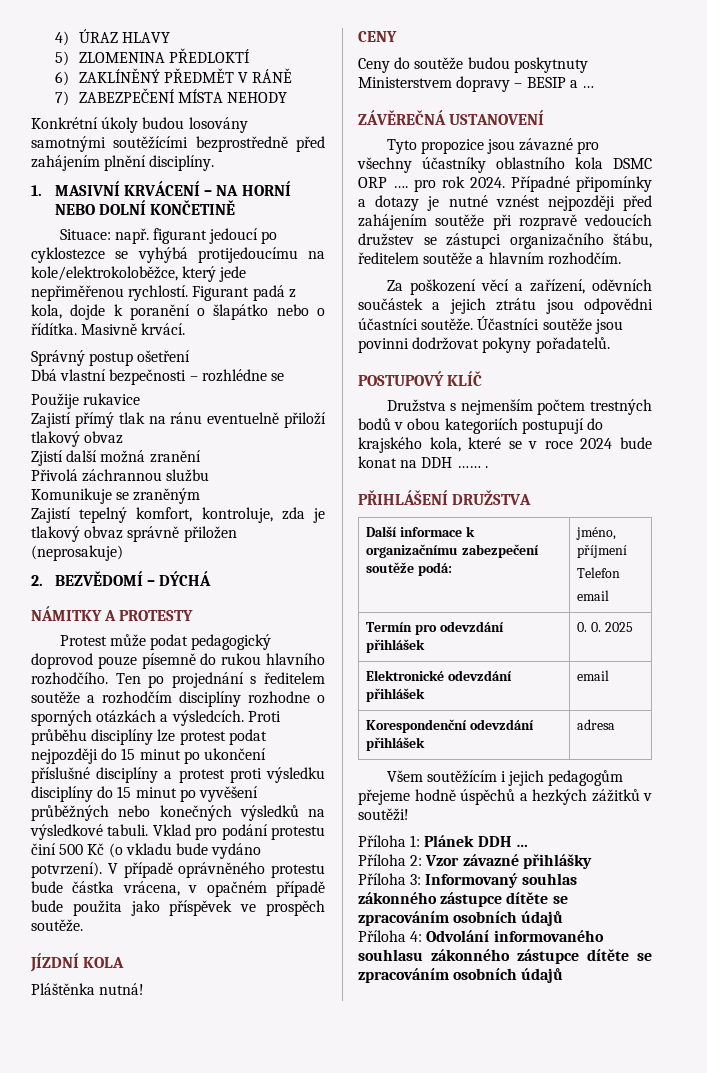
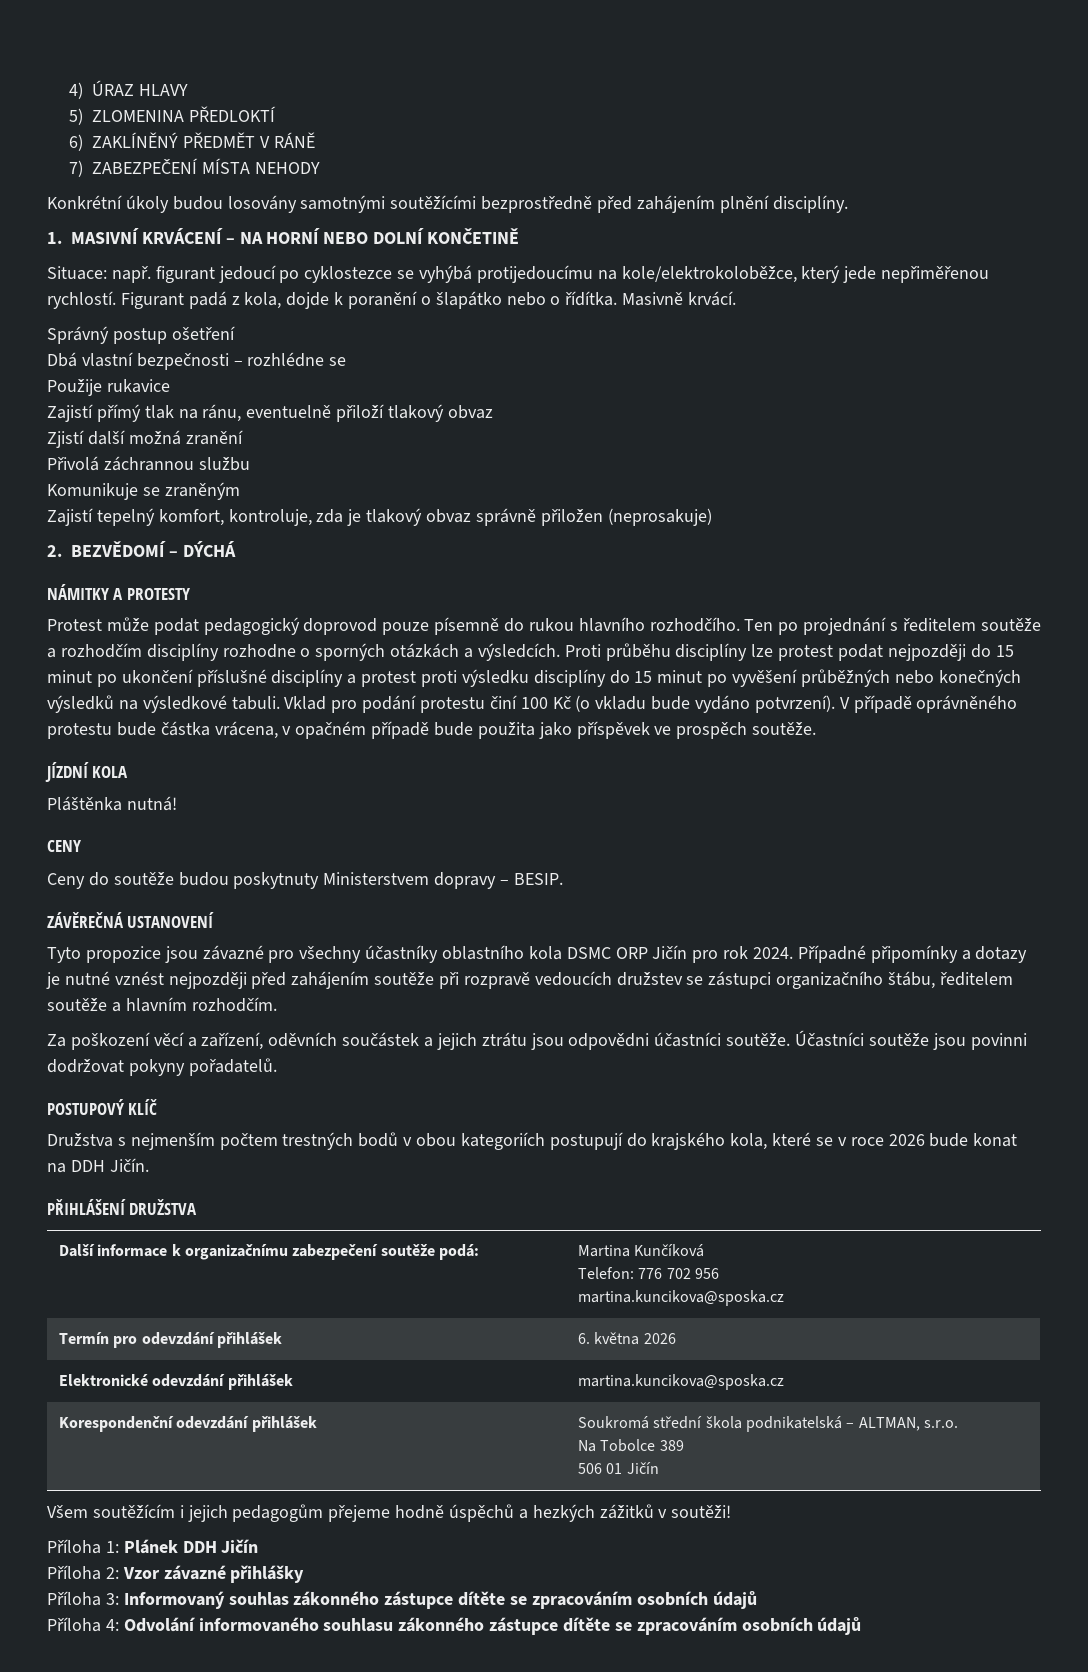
- Zajistí přímý tlak na ránu eventuelně přiloží tlakový obvaz
+ Zajistí přímý tlak na ránu, eventuelně přiloží tlakový obvaz
- Vklad pro podání protestu činí 500 Kč (o vkladu bude vydáno potvrzení).
+ Vklad pro podání protestu činí 100 Kč (o vkladu bude vydáno potvrzení).
- Ceny do soutěže budou poskytnuty Ministerstvem dopravy – BESIP a …
+ Ceny do soutěže budou poskytnuty Ministerstvem dopravy – BESIP.
- Tyto propozice jsou závazné pro všechny účastníky oblastního kola DSMC ORP …. pro rok 2024.
+ Tyto propozice jsou závazné pro všechny účastníky oblastního kola DSMC ORP Jičín pro rok 2024.
- Družstva s nejmenším počtem trestných bodů v obou kategoriích postupují do krajského kola, které se v roce 2024 bude konat na DDH …… .
+ Družstva s nejmenším počtem trestných bodů v obou kategoriích postupují do krajského kola, které se v roce 2026 bude konat na DDH Jičín.
- Další informace k organizačnímu zabezpečení soutěže podá: | jméno, příjmení
- Telefon
- email
+ Další informace k organizačnímu zabezpečení soutěže podá: | Martina Kunčíková
+ Telefon: 776 702 956
+ martina.kuncikova@sposka.cz
- Termín pro odevzdání přihlášek | 0. 0. 2025
+ Termín pro odevzdání přihlášek | 6. května 2026
- Elektronické odevzdání přihlášek | email
+ Elektronické odevzdání přihlášek | martina.kuncikova@sposka.cz
- Korespondenční odevzdání přihlášek | adresa
+ Korespondenční odevzdání přihlášek | Soukromá střední škola podnikatelská – ALTMAN, s.r.o.
+ Na Tobolce 389
+ 506 01 Jičín
- Příloha 1: Plánek DDH …
+ Příloha 1: Plánek DDH Jičín

